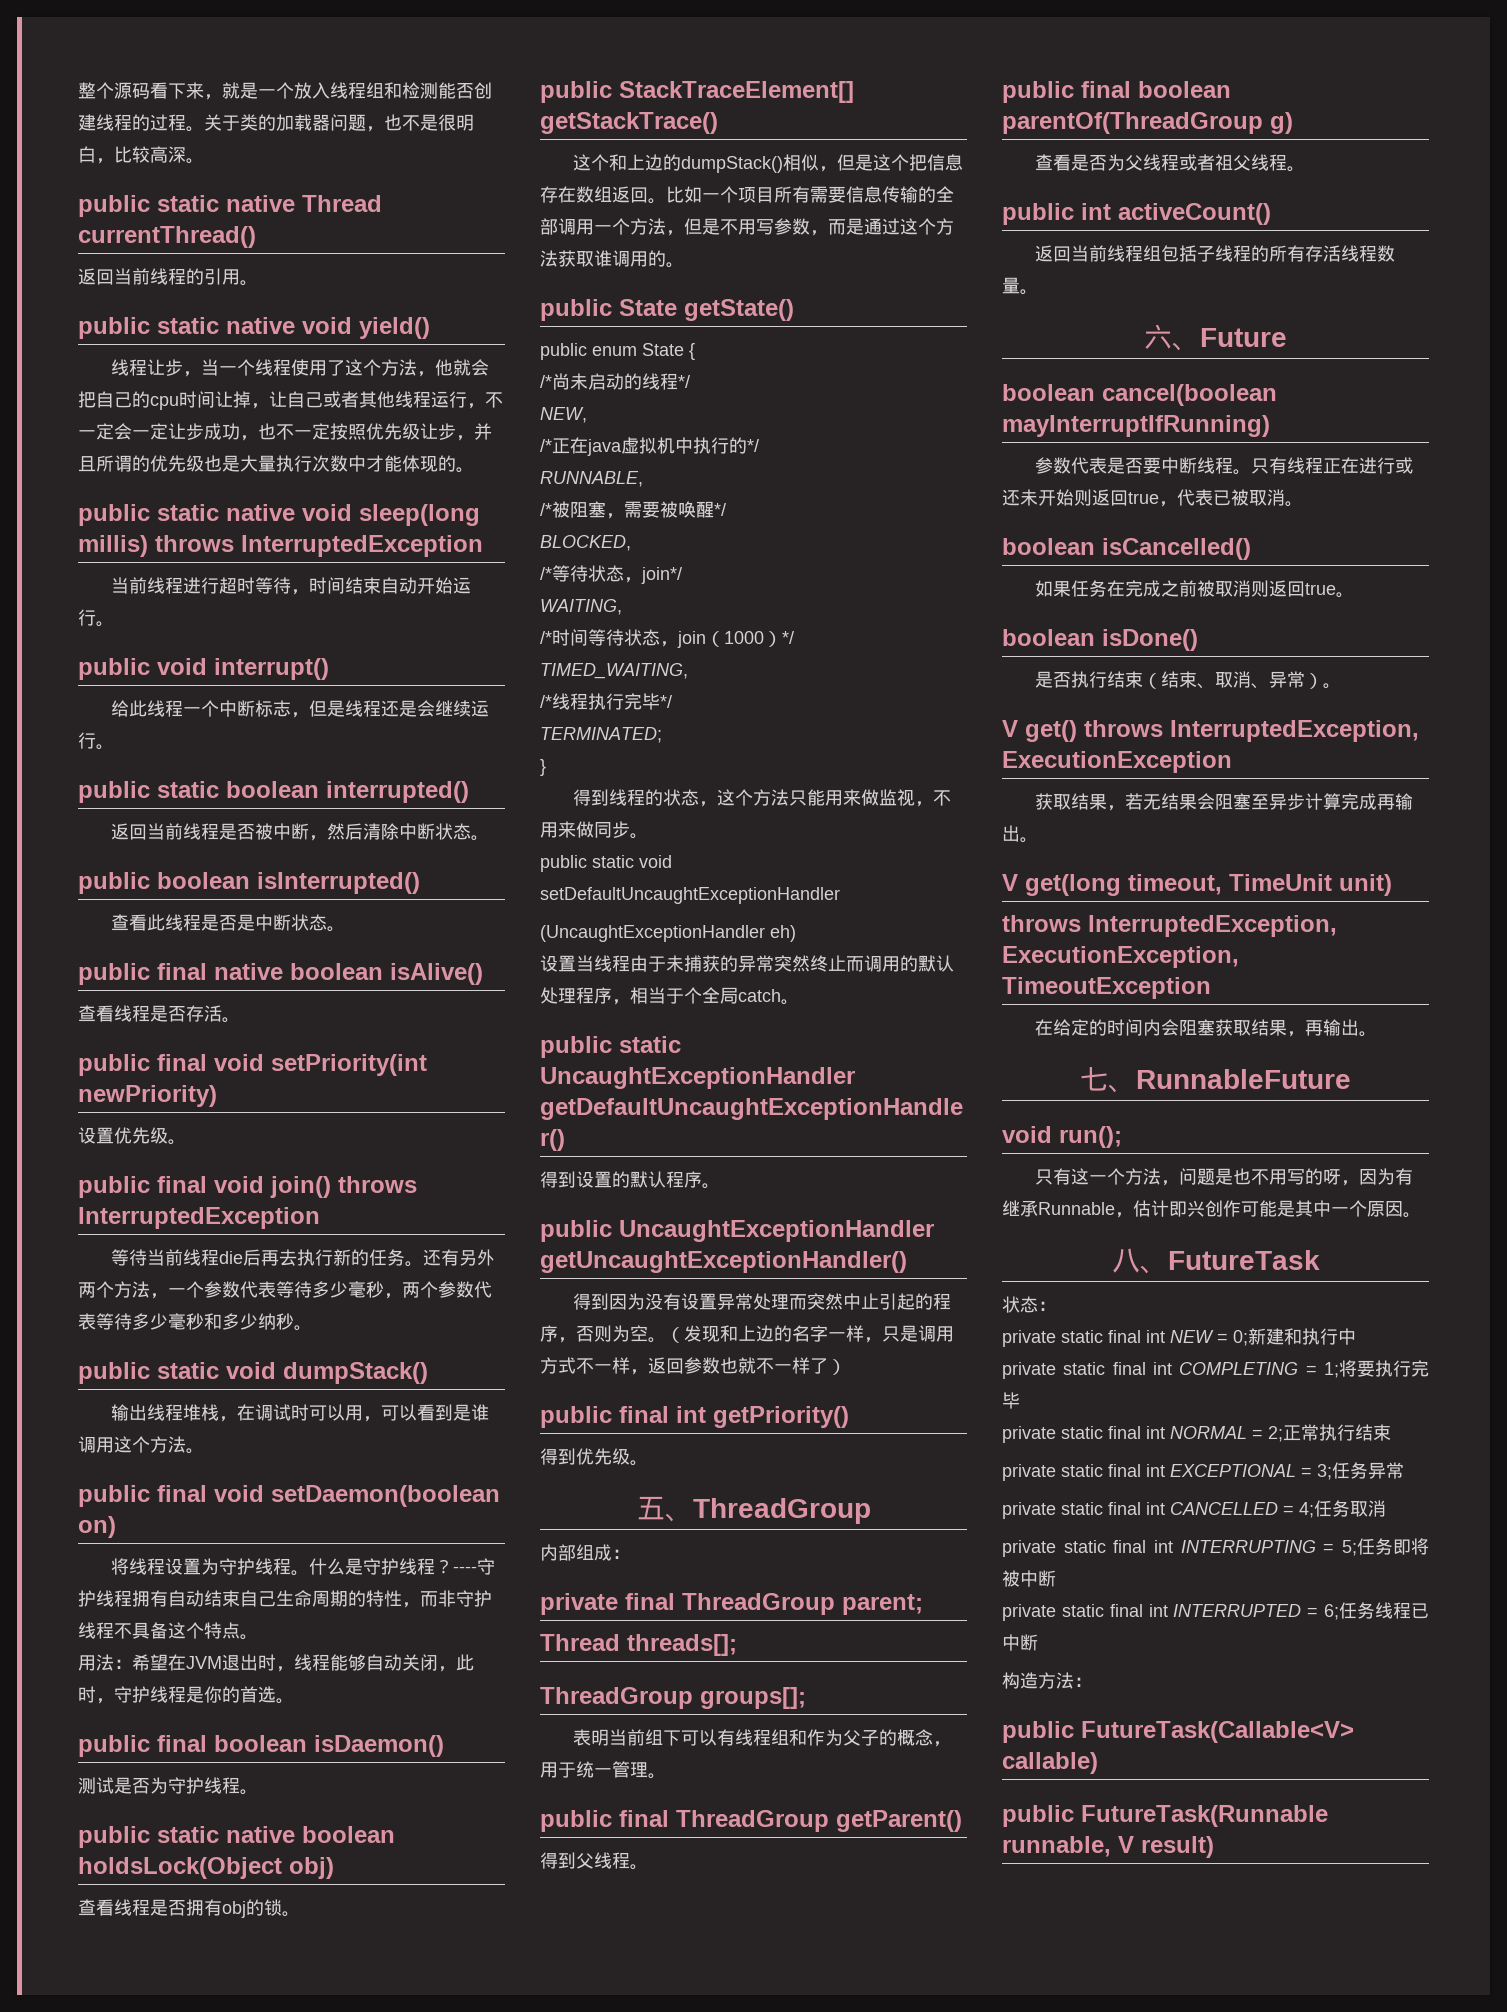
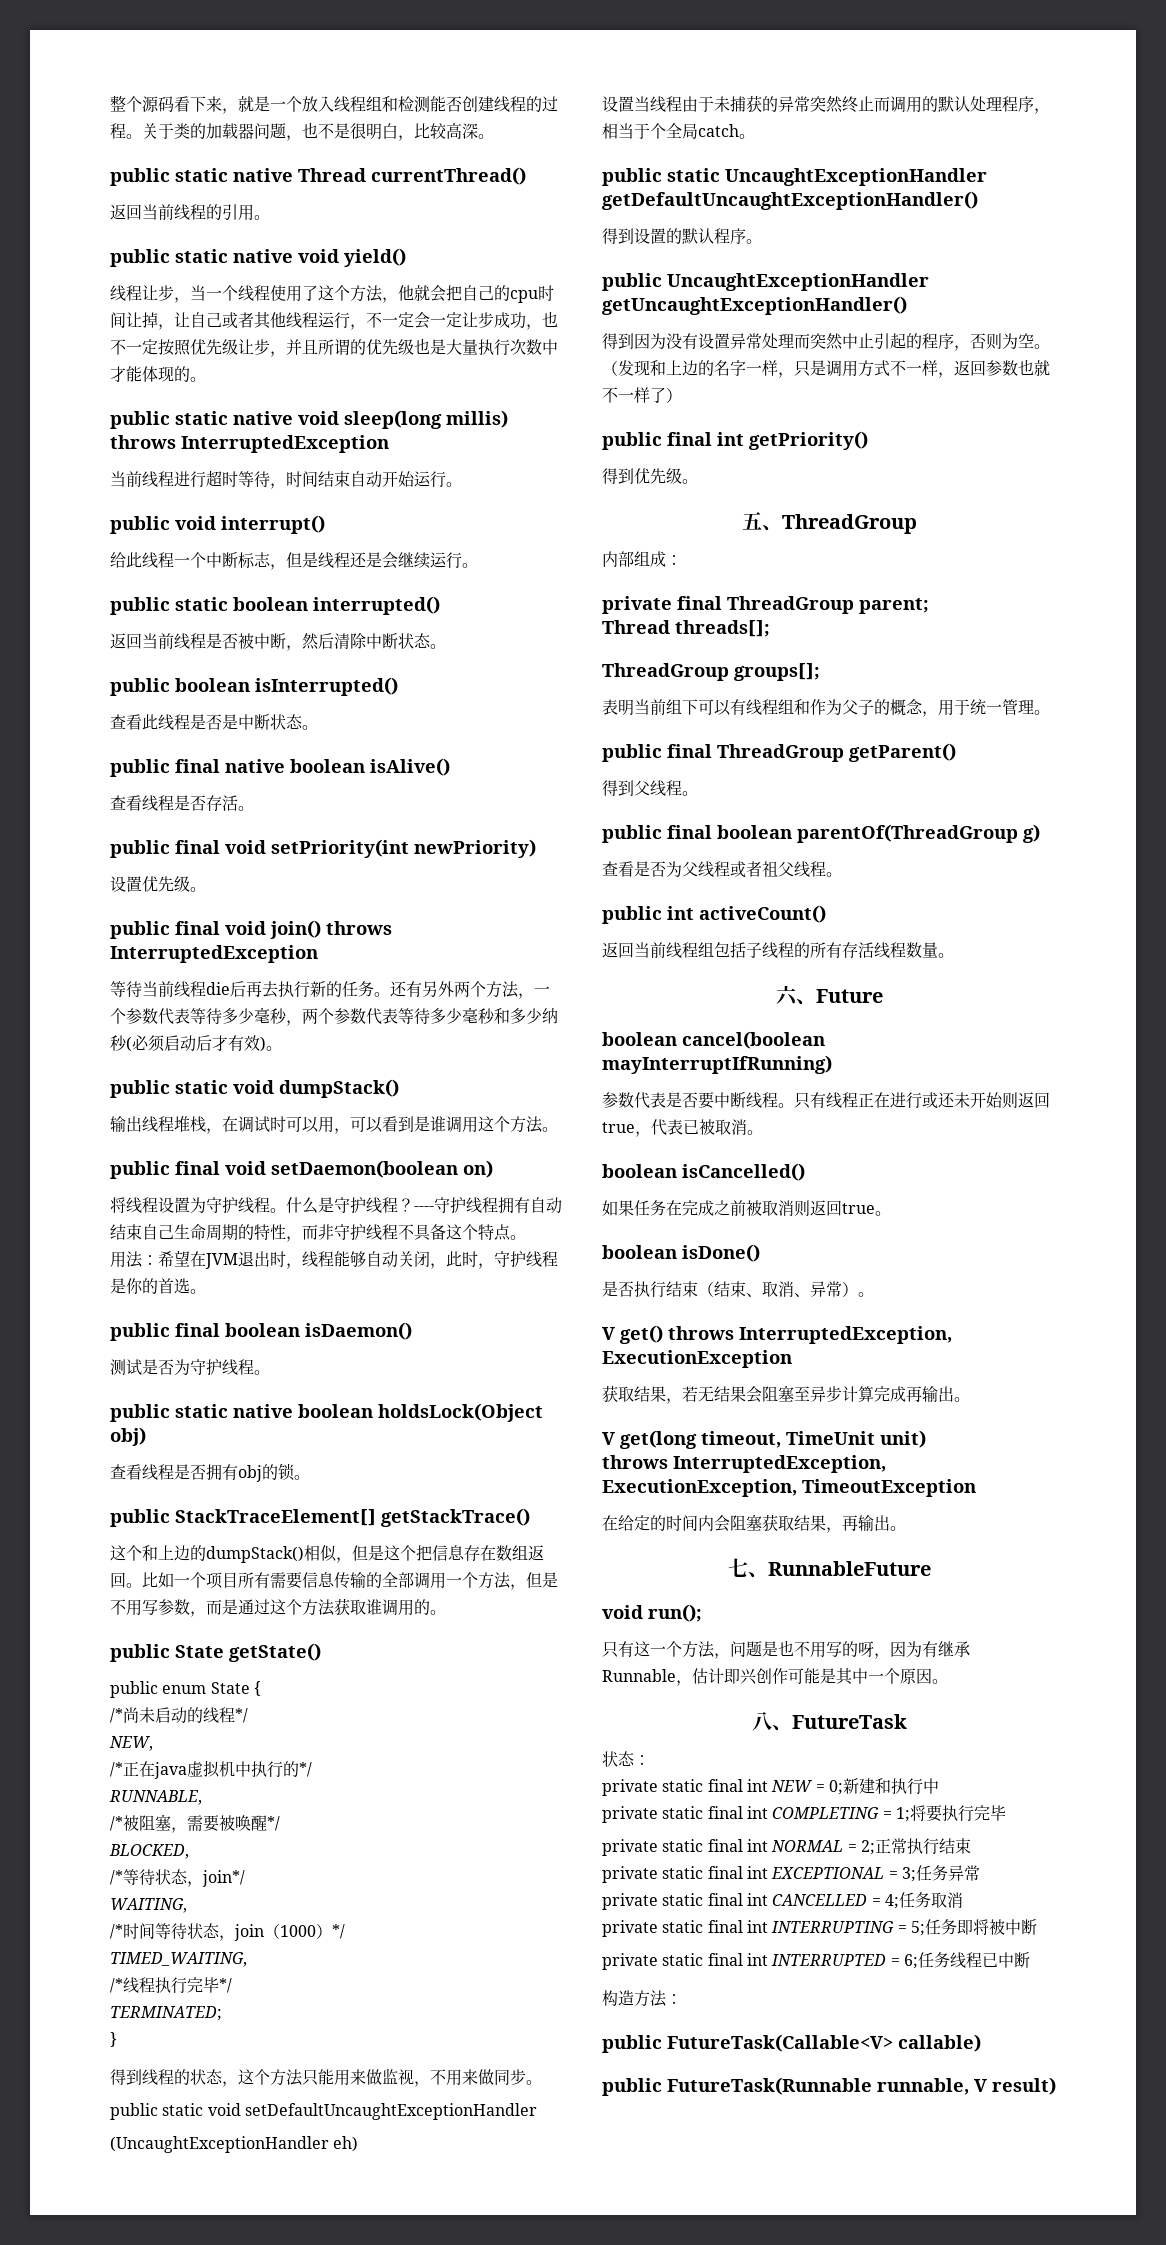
- 还有另外两个方法，一个参数代表等待多少毫秒，两个参数代表等待多少毫秒和多少纳秒。
+ 还有另外两个方法，一个参数代表等待多少毫秒，两个参数代表等待多少毫秒和多少纳秒(必须启动后才有效)。

